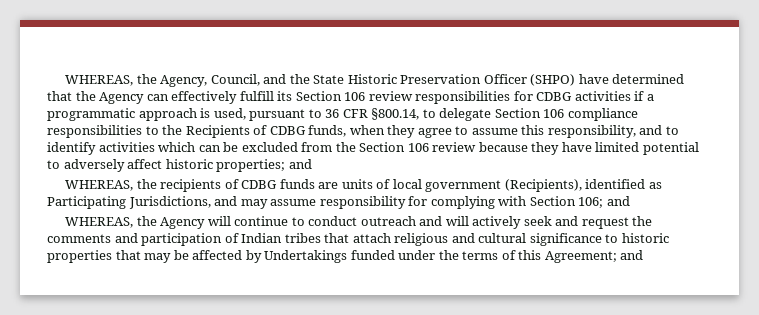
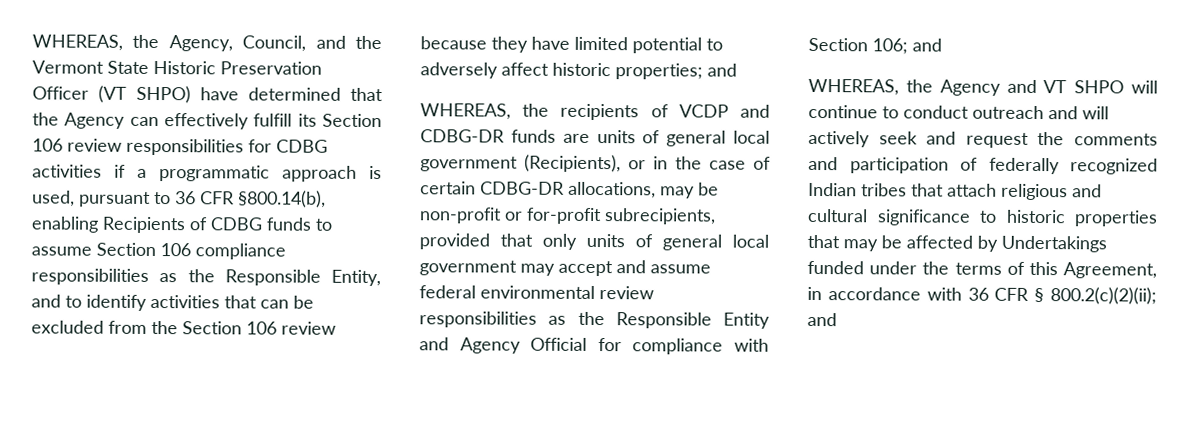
- WHEREAS, the Agency, Council, and the State Historic Preservation Officer (SHPO) have determined that the Agency can effectively fulfill its Section 106 review responsibilities for CDBG activities if a programmatic approach is used, pursuant to 36 CFR §800.14, to delegate Section 106 compliance responsibilities to the Recipients of CDBG funds, when they agree to assume this responsibility, and to identify activities which can be excluded from the Section 106 review because they have limited potential to adversely affect historic properties; and
+ WHEREAS, the Agency, Council, and the Vermont State Historic Preservation Officer (VT SHPO) have determined that the Agency can effectively fulfill its Section 106 review responsibilities for CDBG activities if a programmatic approach is used, pursuant to 36 CFR §800.14(b), enabling Recipients of CDBG funds to assume Section 106 compliance responsibilities as the Responsible Entity, and to identify activities that can be excluded from the Section 106 review because they have limited potential to adversely affect historic properties; and
- WHEREAS, the recipients of CDBG funds are units of local government (Recipients), identified as Participating Jurisdictions, and may assume responsibility for complying with Section 106; and
+ WHEREAS, the recipients of VCDP and CDBG-DR funds are units of general local government (Recipients), or in the case of certain CDBG-DR allocations, may be non-profit or for-profit subrecipients, provided that only units of general local government may accept and assume federal environmental review responsibilities as the Responsible Entity and Agency Official for compliance with Section 106; and
- WHEREAS, the Agency will continue to conduct outreach and will actively seek and request the comments and participation of Indian tribes that attach religious and cultural significance to historic properties that may be affected by Undertakings funded under the terms of this Agreement; and
+ WHEREAS, the Agency and VT SHPO will continue to conduct outreach and will actively seek and request the comments and participation of federally recognized Indian tribes that attach religious and cultural significance to historic properties that may be affected by Undertakings funded under the terms of this Agreement, in accordance with 36 CFR § 800.2(c)(2)(ii); and

